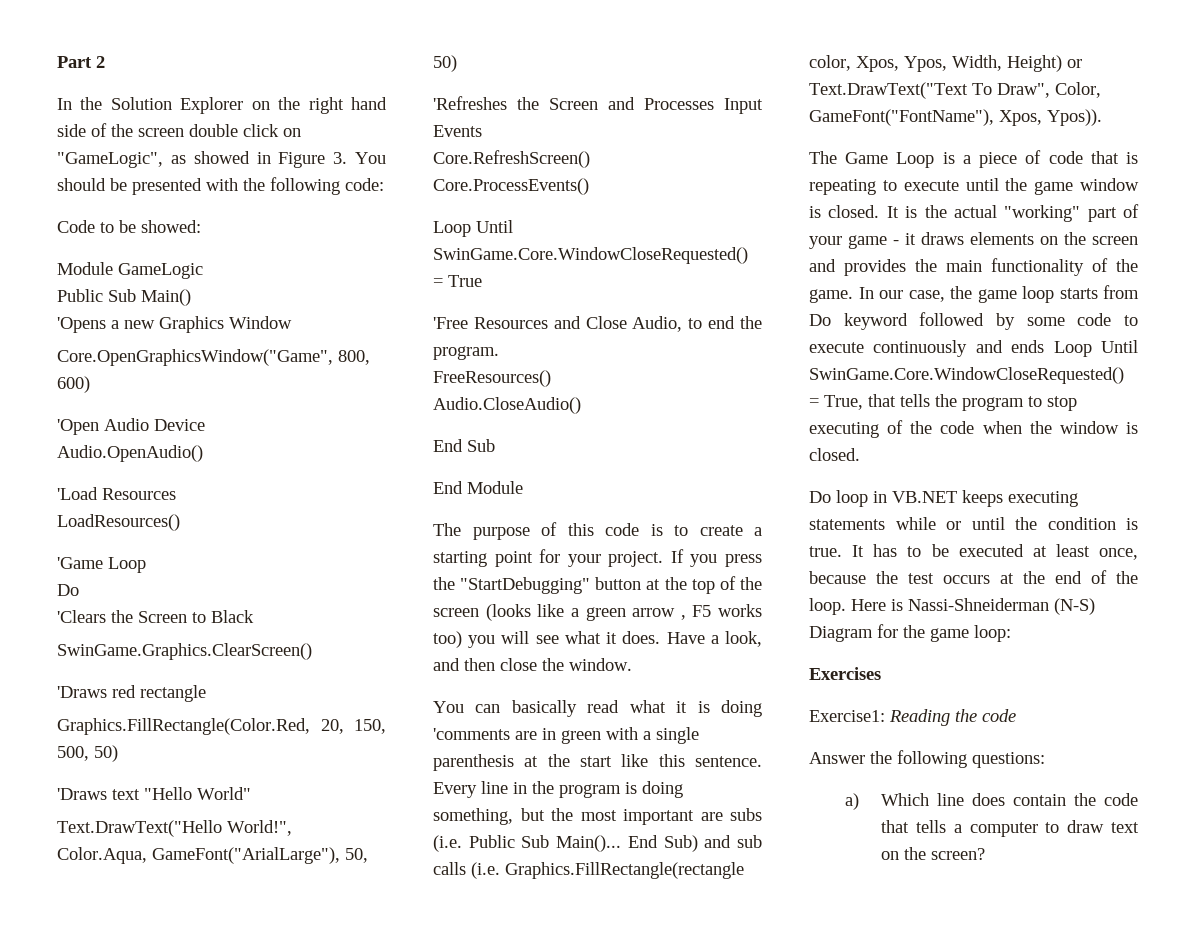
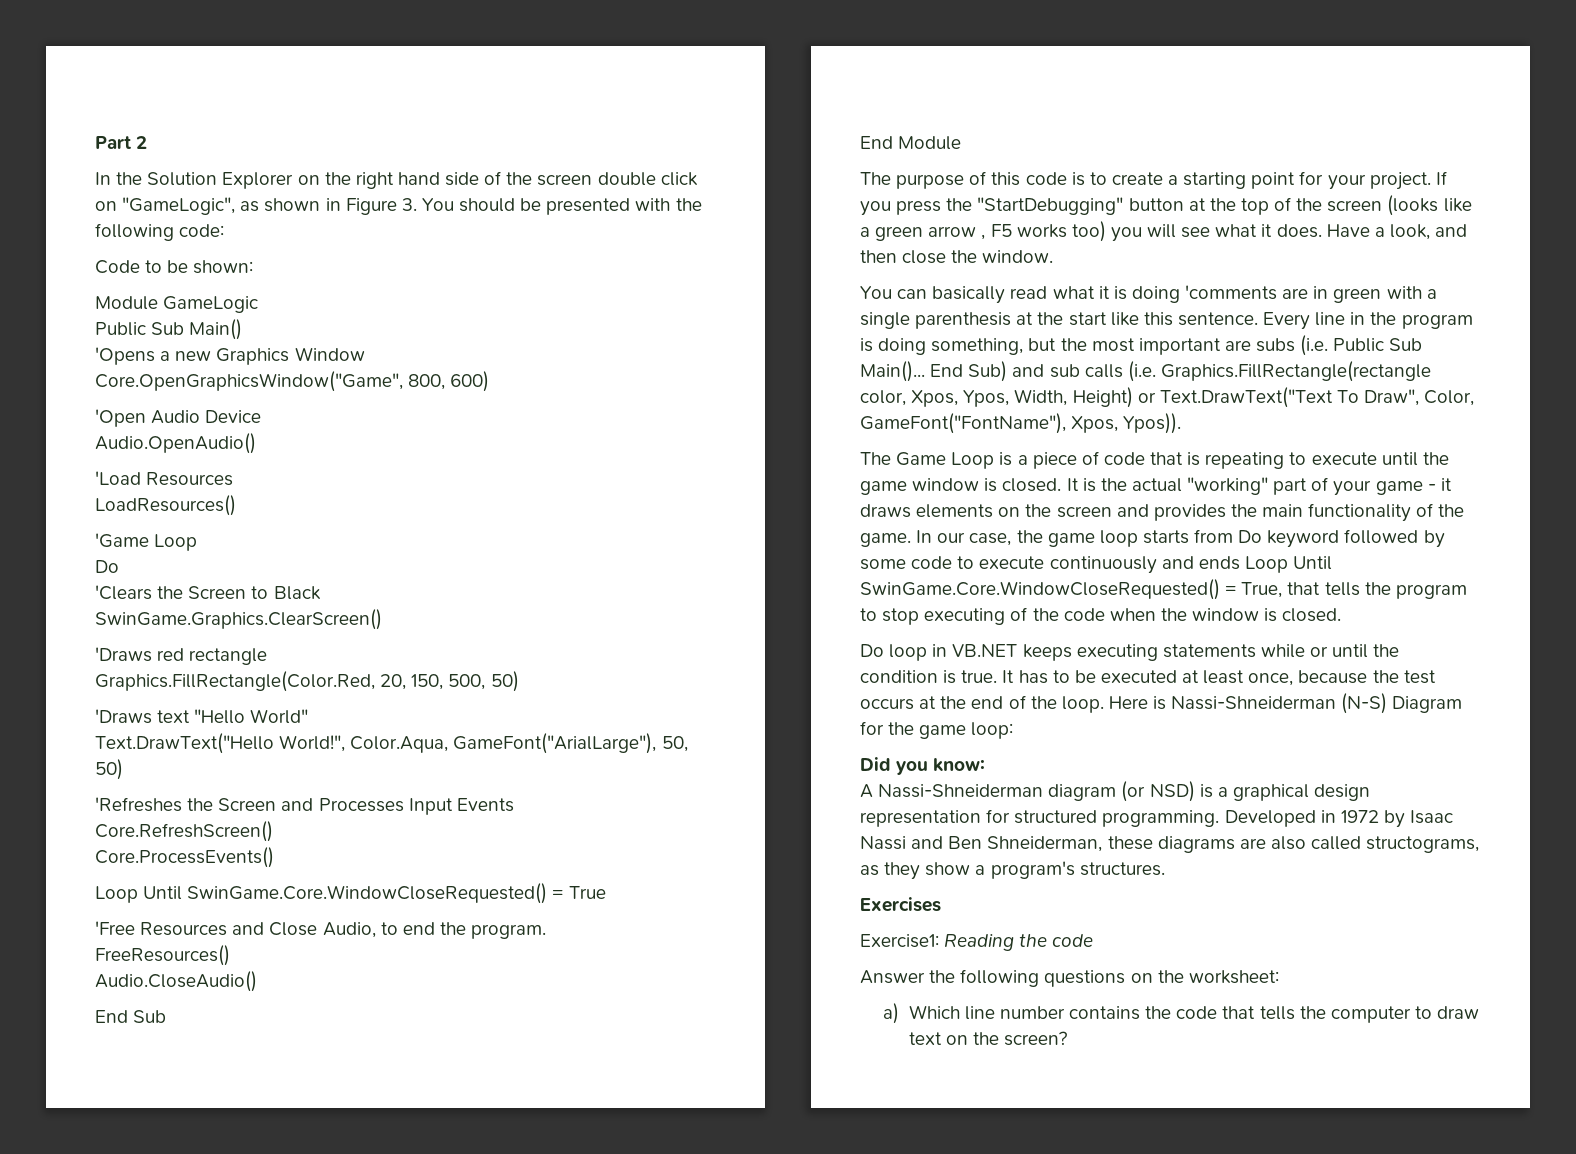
- In the Solution Explorer on the right hand side of the screen double click on "GameLogic", as showed in Figure 3. You should be presented with the following code:
+ In the Solution Explorer on the right hand side of the screen double click on "GameLogic", as shown in Figure 3. You should be presented with the following code:
- Code to be showed:
+ Code to be shown:
+ Did you know:
+ A Nassi-Shneiderman diagram (or NSD) is a graphical design representation for structured programming. Developed in 1972 by Isaac Nassi and Ben Shneiderman, these diagrams are also called structograms, as they show a program's structures.
- Answer the following questions:
+ Answer the following questions on the worksheet:
- a) Which line does contain the code that tells a computer to draw text on the screen?
+ a) Which line number contains the code that tells the computer to draw text on the screen?

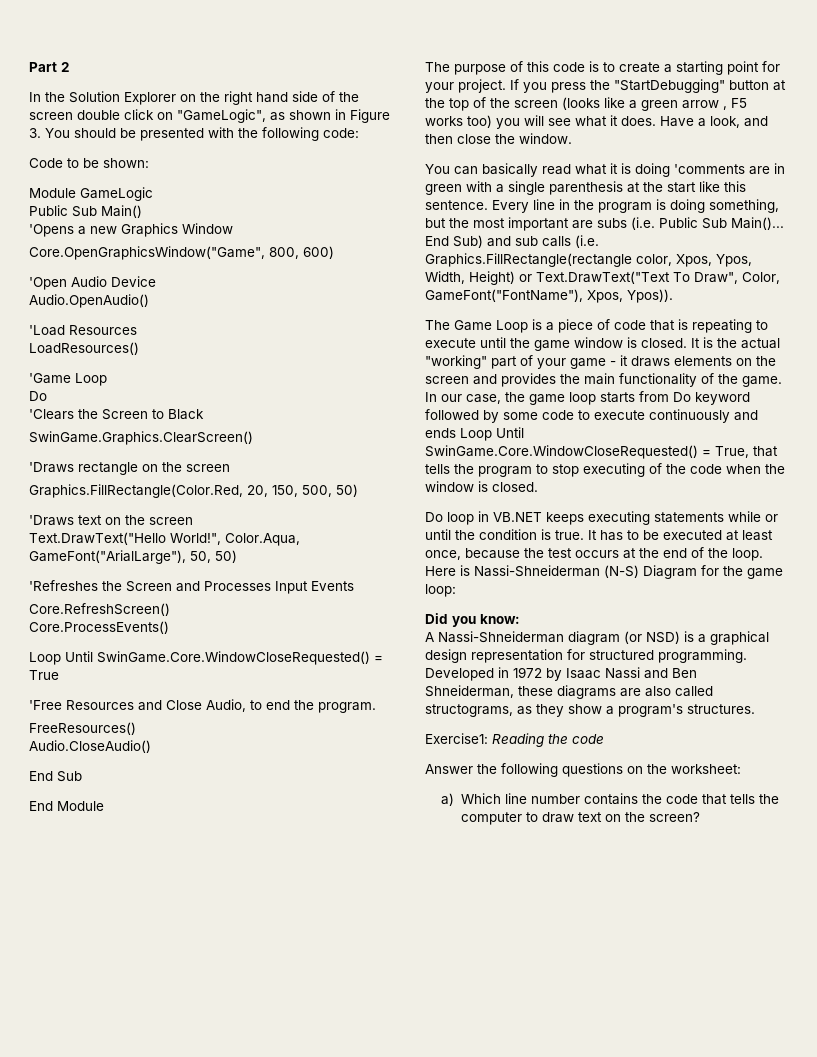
- 'Draws red rectangle
+ 'Draws rectangle on the screen
- 'Draws text "Hello World"
+ 'Draws text on the screen
- Exercises

